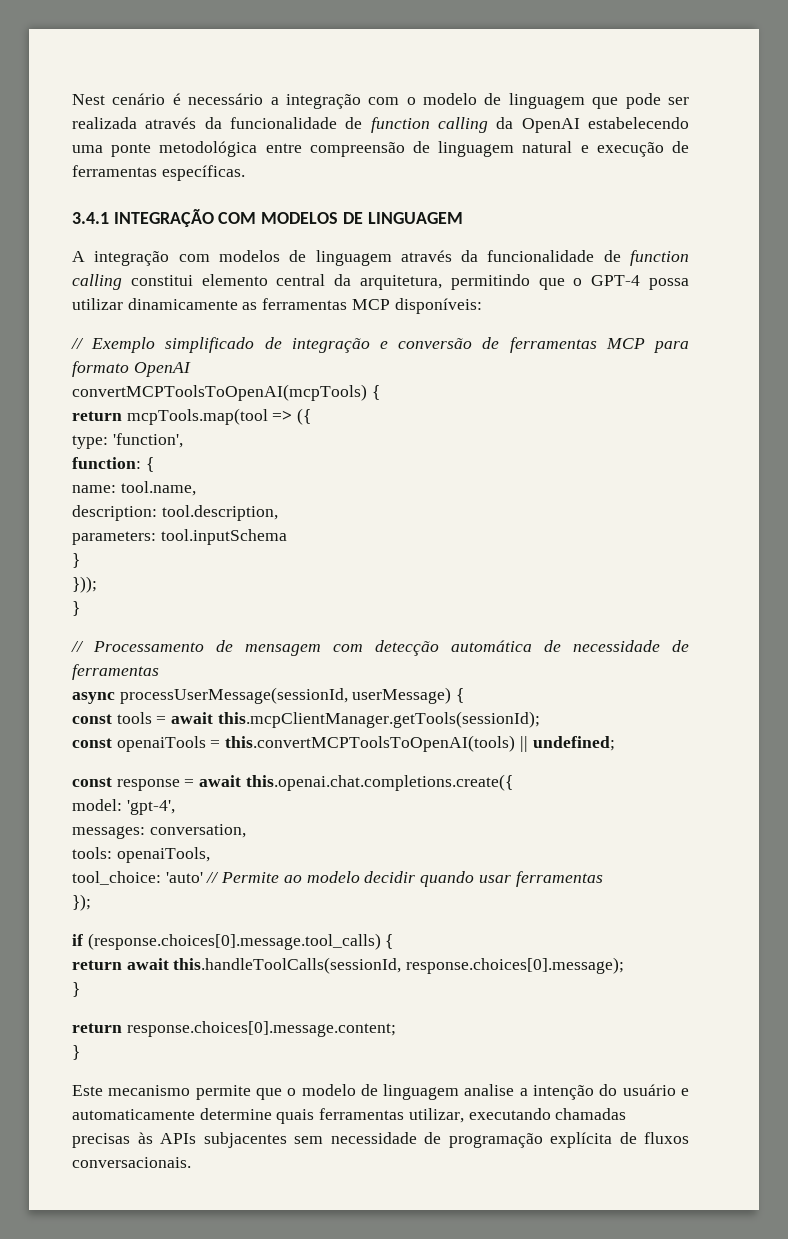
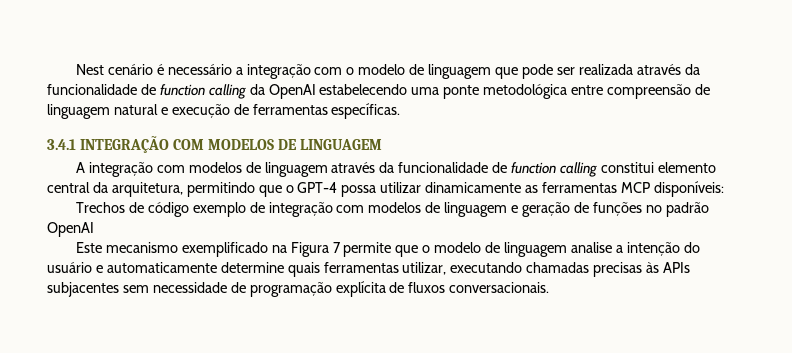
- // Exemplo simplificado de integração e conversão de ferramentas MCP para formato OpenAI
- convertMCPToolsToOpenAI(mcpTools) {
- return mcpTools.map(tool => ({
- type: 'function',
- function: {
- name: tool.name,
- description: tool.description,
- parameters: tool.inputSchema
- }
- }));
- }
- // Processamento de mensagem com detecção automática de necessidade de ferramentas
- async processUserMessage(sessionId, userMessage) {
- const tools = await this.mcpClientManager.getTools(sessionId);
- const openaiTools = this.convertMCPToolsToOpenAI(tools) || undefined;
- const response = await this.openai.chat.completions.create({
- model: 'gpt-4',
- messages: conversation,
- tools: openaiTools,
- tool_choice: 'auto' // Permite ao modelo decidir quando usar ferramentas
- });
- if (response.choices[0].message.tool_calls) {
- return await this.handleToolCalls(sessionId, response.choices[0].message);
- }
- return response.choices[0].message.content;
- }
- Este mecanismo permite que o modelo de linguagem analise a intenção do usuário e automaticamente determine quais ferramentas utilizar, executando chamadas precisas às APIs subjacentes sem necessidade de programação explícita de fluxos conversacionais.
+ Trechos de código exemplo de integração com modelos de linguagem e geração de funções no padrão OpenAI
+ Este mecanismo exemplificado na Figura 7 permite que o modelo de linguagem analise a intenção do usuário e automaticamente determine quais ferramentas utilizar, executando chamadas precisas às APIs subjacentes sem necessidade de programação explícita de fluxos conversacionais.

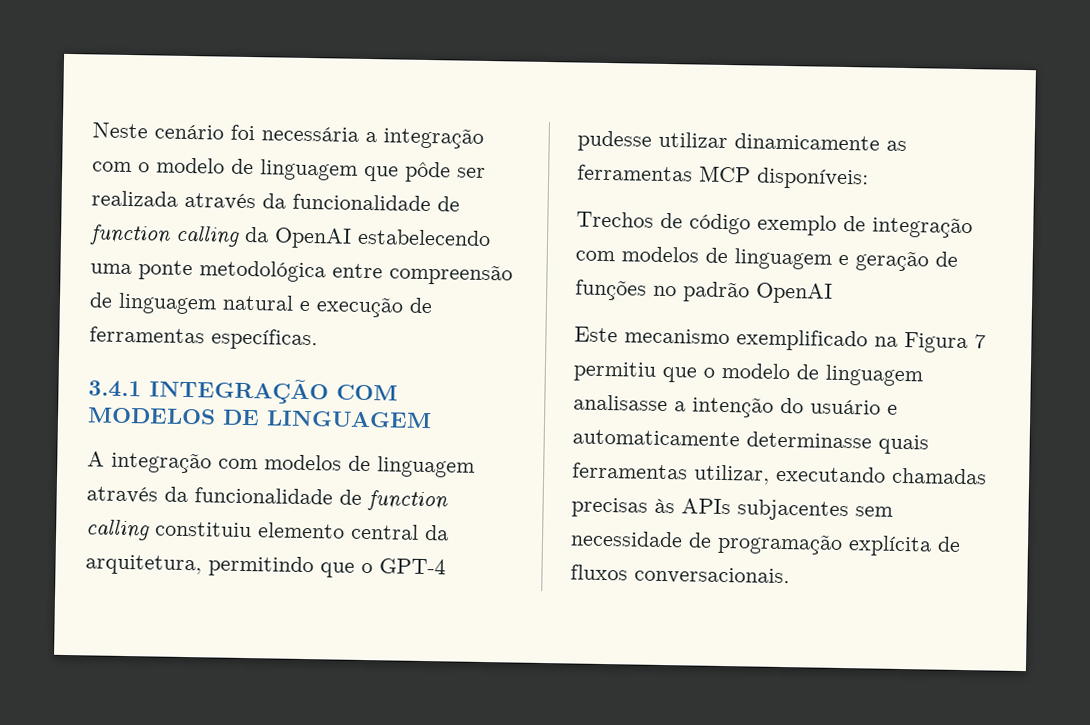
- Nest cenário é necessário a integração com o modelo de linguagem que pode ser realizada através da funcionalidade de function calling da OpenAI estabelecendo uma ponte metodológica entre compreensão de linguagem natural e execução de ferramentas específicas.
+ Neste cenário foi necessária a integração com o modelo de linguagem que pôde ser realizada através da funcionalidade de function calling da OpenAI estabelecendo uma ponte metodológica entre compreensão de linguagem natural e execução de ferramentas específicas.
- A integração com modelos de linguagem através da funcionalidade de function calling constitui elemento central da arquitetura, permitindo que o GPT-4 possa utilizar dinamicamente as ferramentas MCP disponíveis:
+ A integração com modelos de linguagem através da funcionalidade de function calling constituiu elemento central da arquitetura, permitindo que o GPT-4 pudesse utilizar dinamicamente as ferramentas MCP disponíveis:
- Este mecanismo exemplificado na Figura 7 permite que o modelo de linguagem analise a intenção do usuário e automaticamente determine quais ferramentas utilizar, executando chamadas precisas às APIs subjacentes sem necessidade de programação explícita de fluxos conversacionais.
+ Este mecanismo exemplificado na Figura 7 permitiu que o modelo de linguagem analisasse a intenção do usuário e automaticamente determinasse quais ferramentas utilizar, executando chamadas precisas às APIs subjacentes sem necessidade de programação explícita de fluxos conversacionais.

